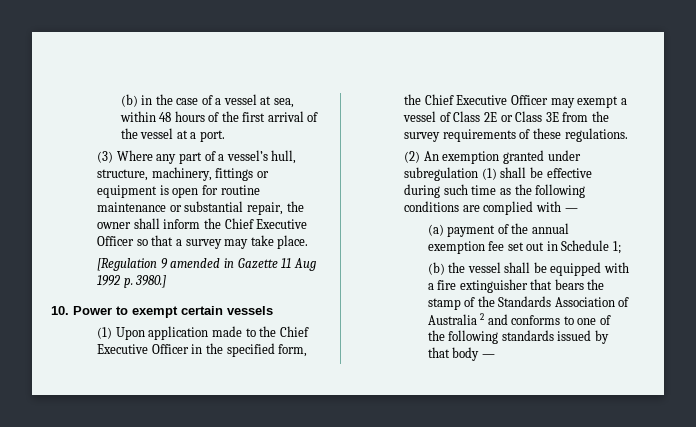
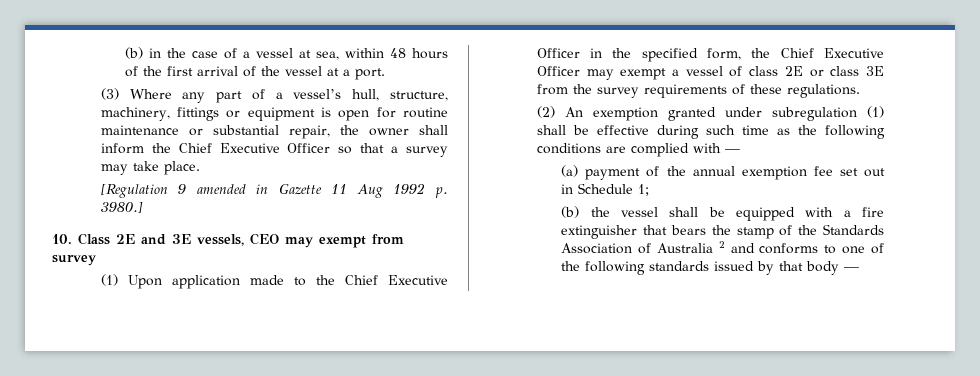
- 10. Power to exempt certain vessels
+ 10. Class 2E and 3E vessels, CEO may exempt from survey
- (1) Upon application made to the Chief Executive Officer in the specified form, the Chief Executive Officer may exempt a vessel of Class 2E or Class 3E from the survey requirements of these regulations.
+ (1) Upon application made to the Chief Executive Officer in the specified form, the Chief Executive Officer may exempt a vessel of class 2E or class 3E from the survey requirements of these regulations.

